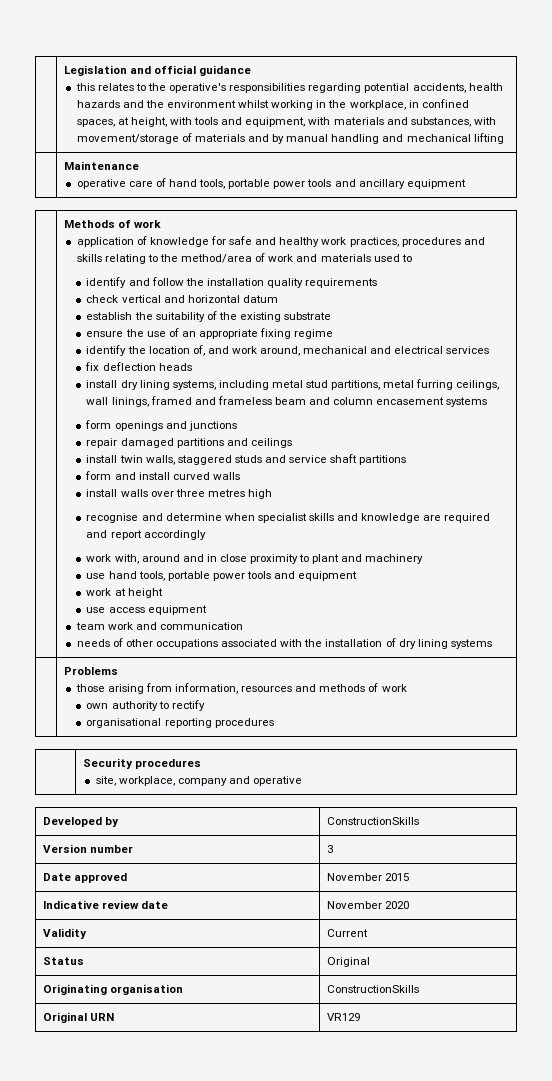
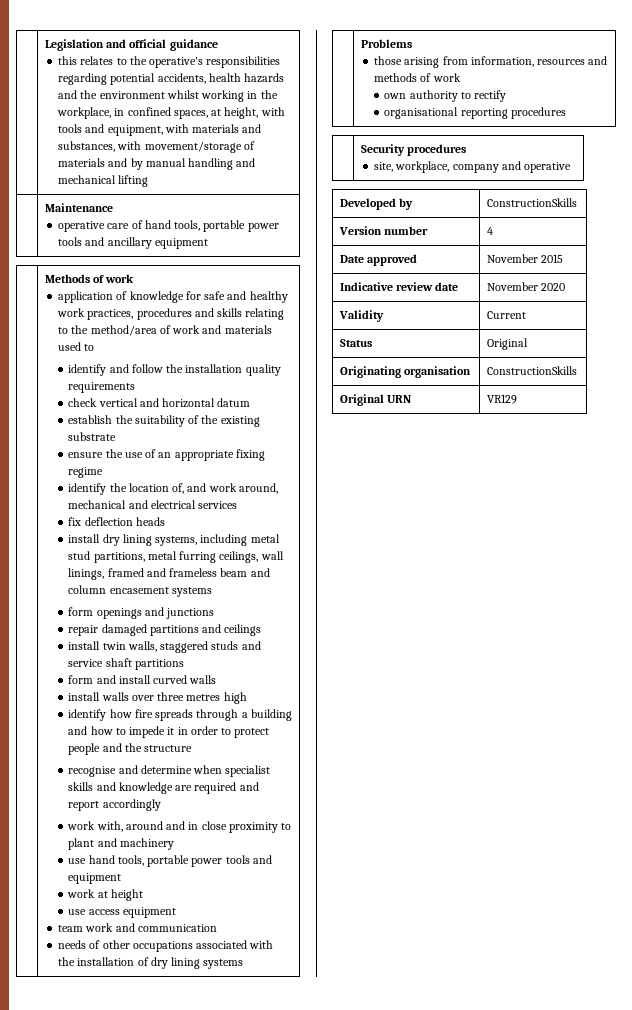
+ identify how fire spreads through a building and how to impede it in order to protect people and the structure
- Version number | 3
+ Version number | 4

